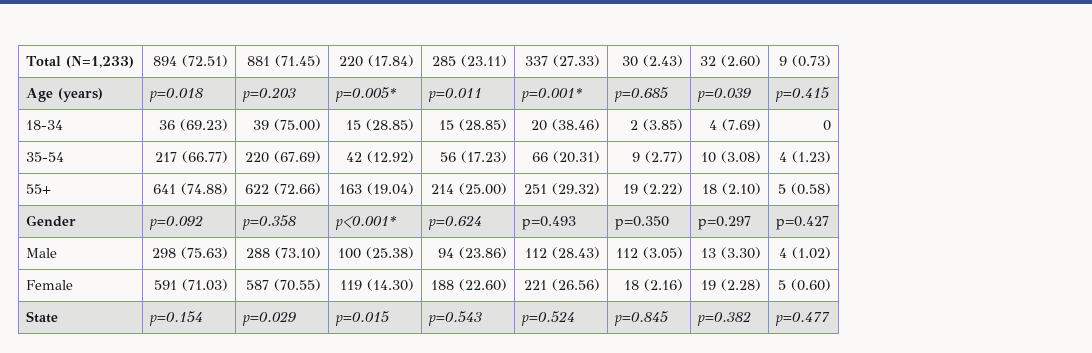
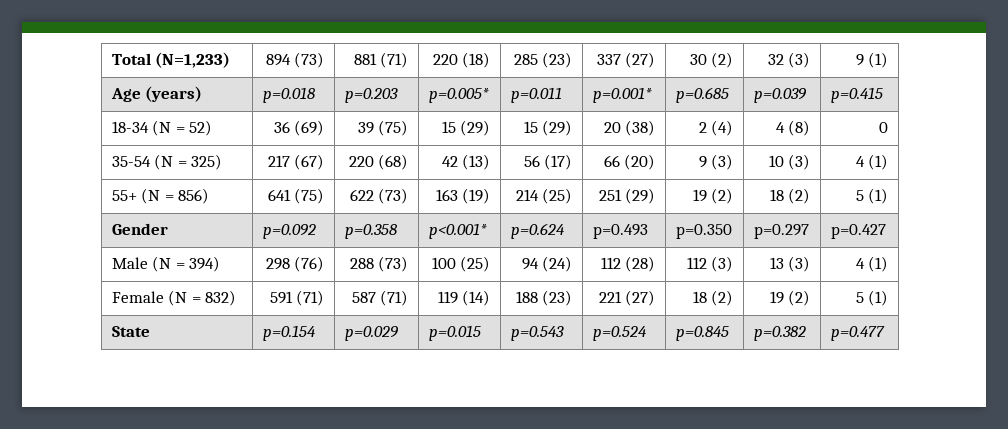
- Total (N=1,233) | 894 (72.51) | 881 (71.45) | 220 (17.84) | 285 (23.11) | 337 (27.33) | 30 (2.43) | 32 (2.60) | 9 (0.73)
+ Total (N=1,233) | 894 (73) | 881 (71) | 220 (18) | 285 (23) | 337 (27) | 30 (2) | 32 (3) | 9 (1)
- 18-34 | 36 (69.23) | 39 (75.00) | 15 (28.85) | 15 (28.85) | 20 (38.46) | 2 (3.85) | 4 (7.69) | 0
+ 18-34 (N = 52) | 36 (69) | 39 (75) | 15 (29) | 15 (29) | 20 (38) | 2 (4) | 4 (8) | 0
- 35-54 | 217 (66.77) | 220 (67.69) | 42 (12.92) | 56 (17.23) | 66 (20.31) | 9 (2.77) | 10 (3.08) | 4 (1.23)
+ 35-54 (N = 325) | 217 (67) | 220 (68) | 42 (13) | 56 (17) | 66 (20) | 9 (3) | 10 (3) | 4 (1)
- 55+ | 641 (74.88) | 622 (72.66) | 163 (19.04) | 214 (25.00) | 251 (29.32) | 19 (2.22) | 18 (2.10) | 5 (0.58)
+ 55+ (N = 856) | 641 (75) | 622 (73) | 163 (19) | 214 (25) | 251 (29) | 19 (2) | 18 (2) | 5 (1)
- Male | 298 (75.63) | 288 (73.10) | 100 (25.38) | 94 (23.86) | 112 (28.43) | 112 (3.05) | 13 (3.30) | 4 (1.02)
+ Male (N = 394) | 298 (76) | 288 (73) | 100 (25) | 94 (24) | 112 (28) | 112 (3) | 13 (3) | 4 (1)
- Female | 591 (71.03) | 587 (70.55) | 119 (14.30) | 188 (22.60) | 221 (26.56) | 18 (2.16) | 19 (2.28) | 5 (0.60)
+ Female (N = 832) | 591 (71) | 587 (71) | 119 (14) | 188 (23) | 221 (27) | 18 (2) | 19 (2) | 5 (1)

